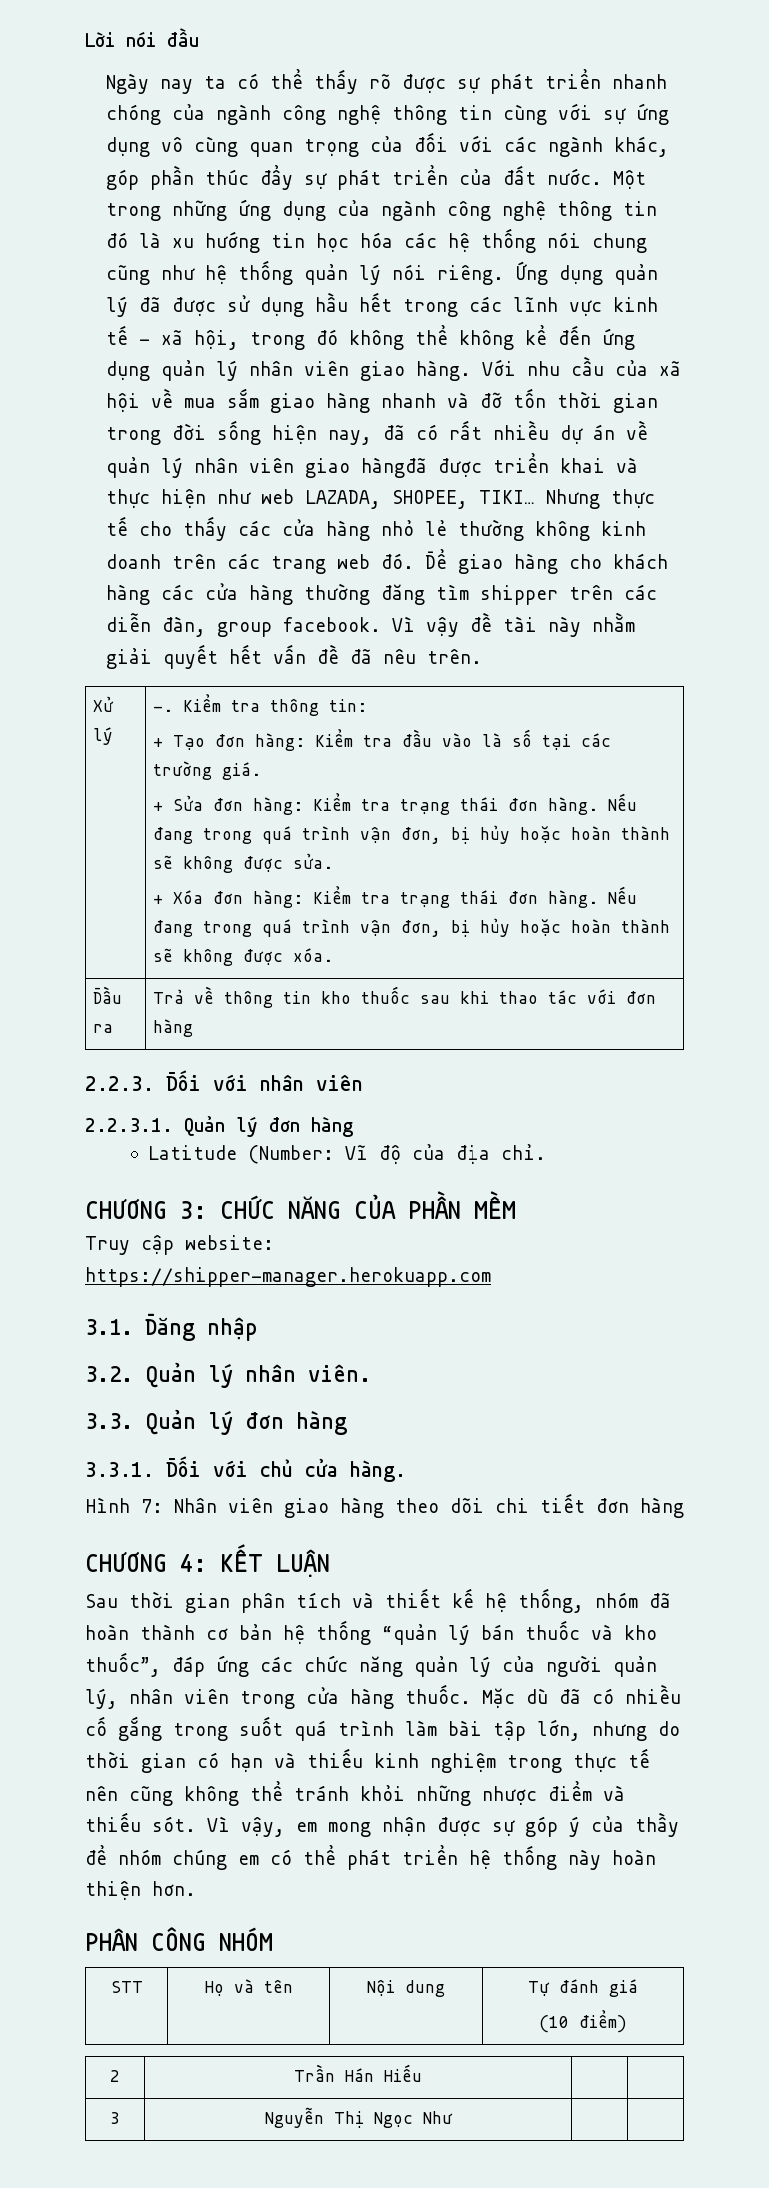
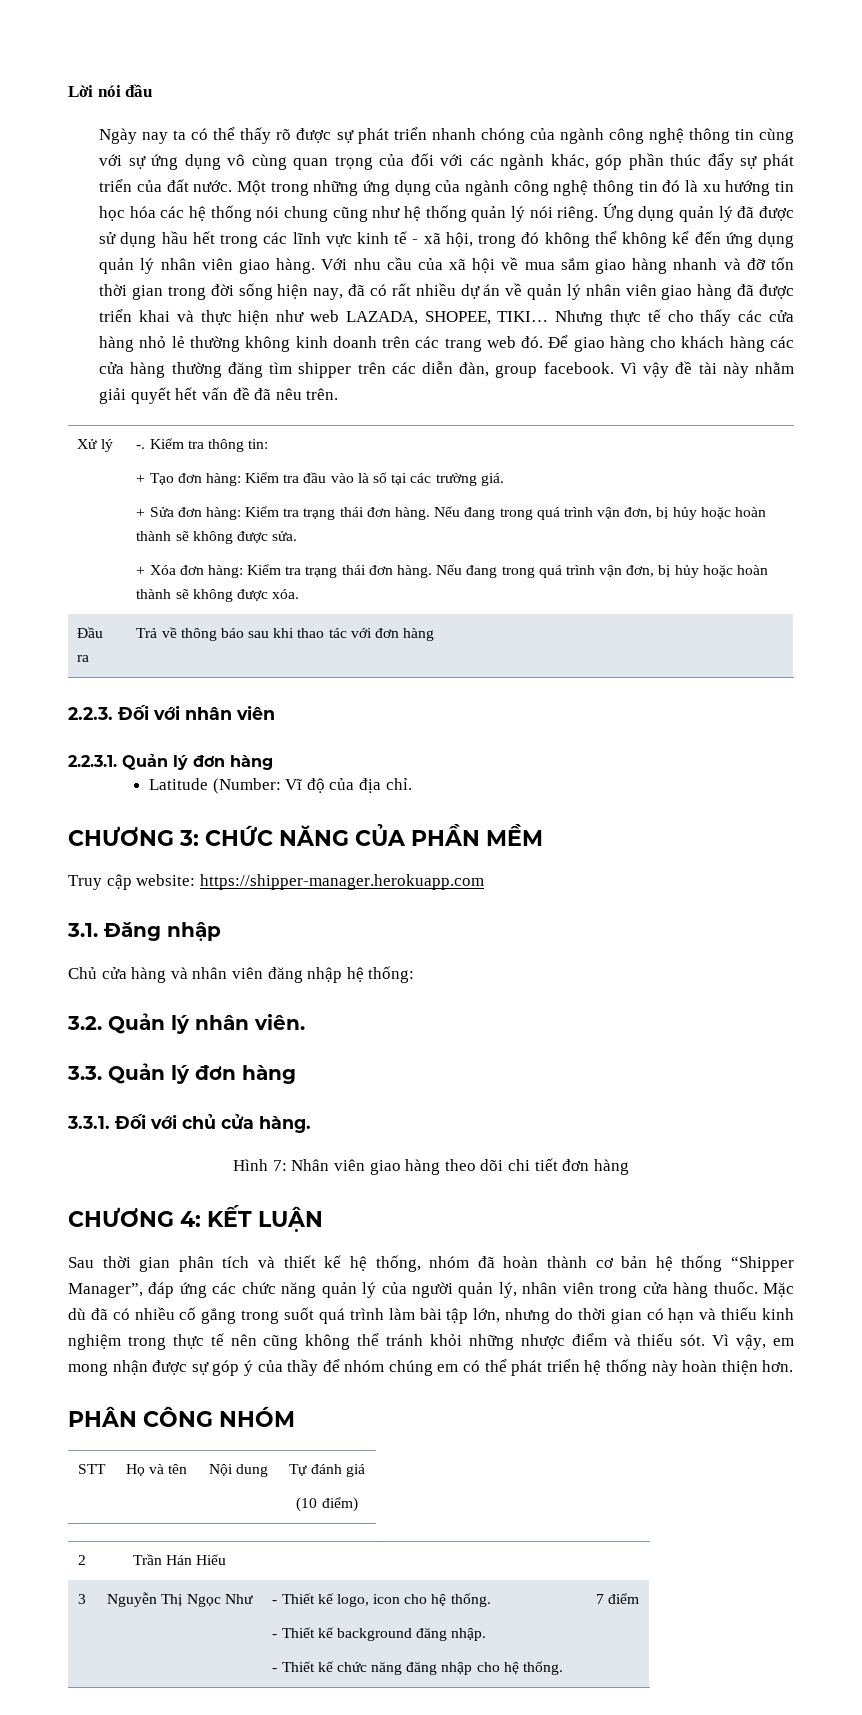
- Với nhu cầu của xã hội về mua sắm giao hàng nhanh và đỡ tốn thời gian trong đời sống hiện nay, đã có rất nhiều dự án về quản lý nhân viên giao hàngđã được triển khai và thực hiện như web LAZADA, SHOPEE, TIKI…
+ Với nhu cầu của xã hội về mua sắm giao hàng nhanh và đỡ tốn thời gian trong đời sống hiện nay, đã có rất nhiều dự án về quản lý nhân viên giao hàng đã được triển khai và thực hiện như web LAZADA, SHOPEE, TIKI…
- Đầu ra | Trả về thông tin kho thuốc sau khi thao tác với đơn hàng
+ Đầu ra | Trả về thông báo sau khi thao tác với đơn hàng
+ Chủ cửa hàng và nhân viên đăng nhập hệ thống:
- Sau thời gian phân tích và thiết kế hệ thống, nhóm đã hoàn thành cơ bản hệ thống “quản lý bán thuốc và kho thuốc”, đáp ứng các chức năng quản lý của người quản lý, nhân viên trong cửa hàng thuốc.
+ Sau thời gian phân tích và thiết kế hệ thống, nhóm đã hoàn thành cơ bản hệ thống “Shipper Manager”, đáp ứng các chức năng quản lý của người quản lý, nhân viên trong cửa hàng thuốc.
- 3 | Nguyễn Thị Ngọc Như | |
+ 3 | Nguyễn Thị Ngọc Như | - Thiết kế logo, icon cho hệ thống.
+ - Thiết kế background đăng nhập.
+ - Thiết kế chức năng đăng nhập cho hệ thống. | 7 điểm

